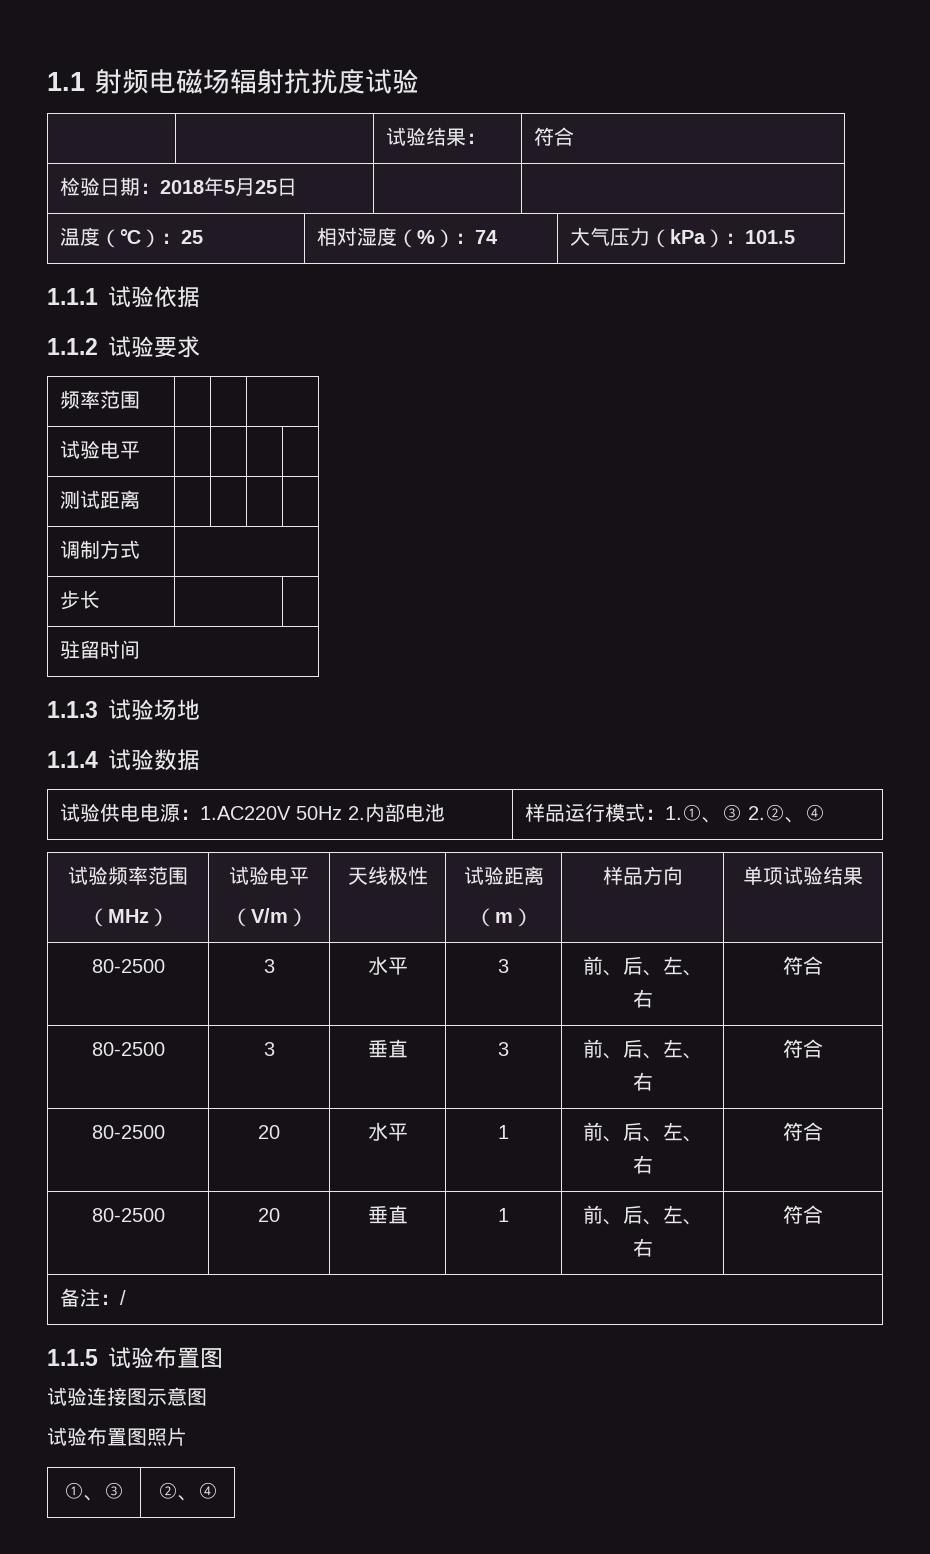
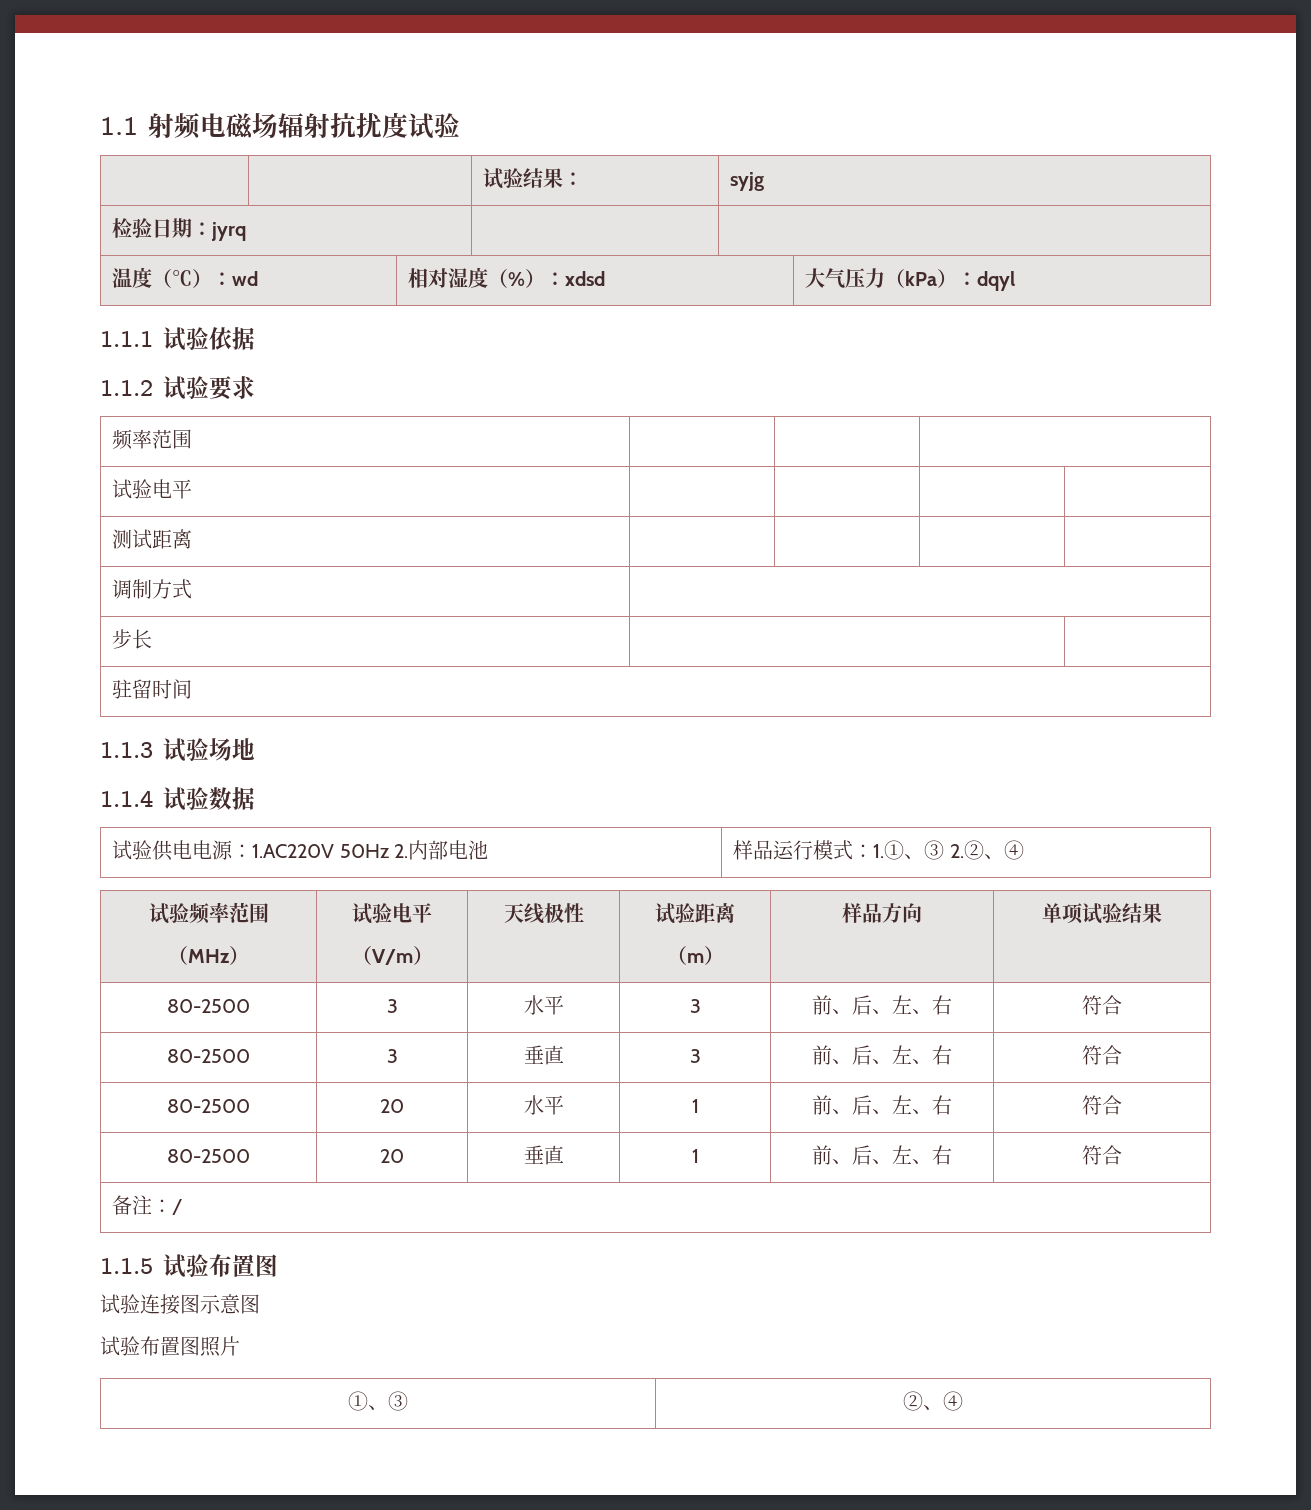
- | | 试验结果： | 符合
+ | | 试验结果： | syjg
- 检验日期：2018年5月25日 | |
+ 检验日期：jyrq | |
- 温度（℃）：25 | 相对湿度（%）：74 | 大气压力（kPa）：101.5
+ 温度（℃）：wd | 相对湿度（%）：xdsd | 大气压力（kPa）：dqyl

